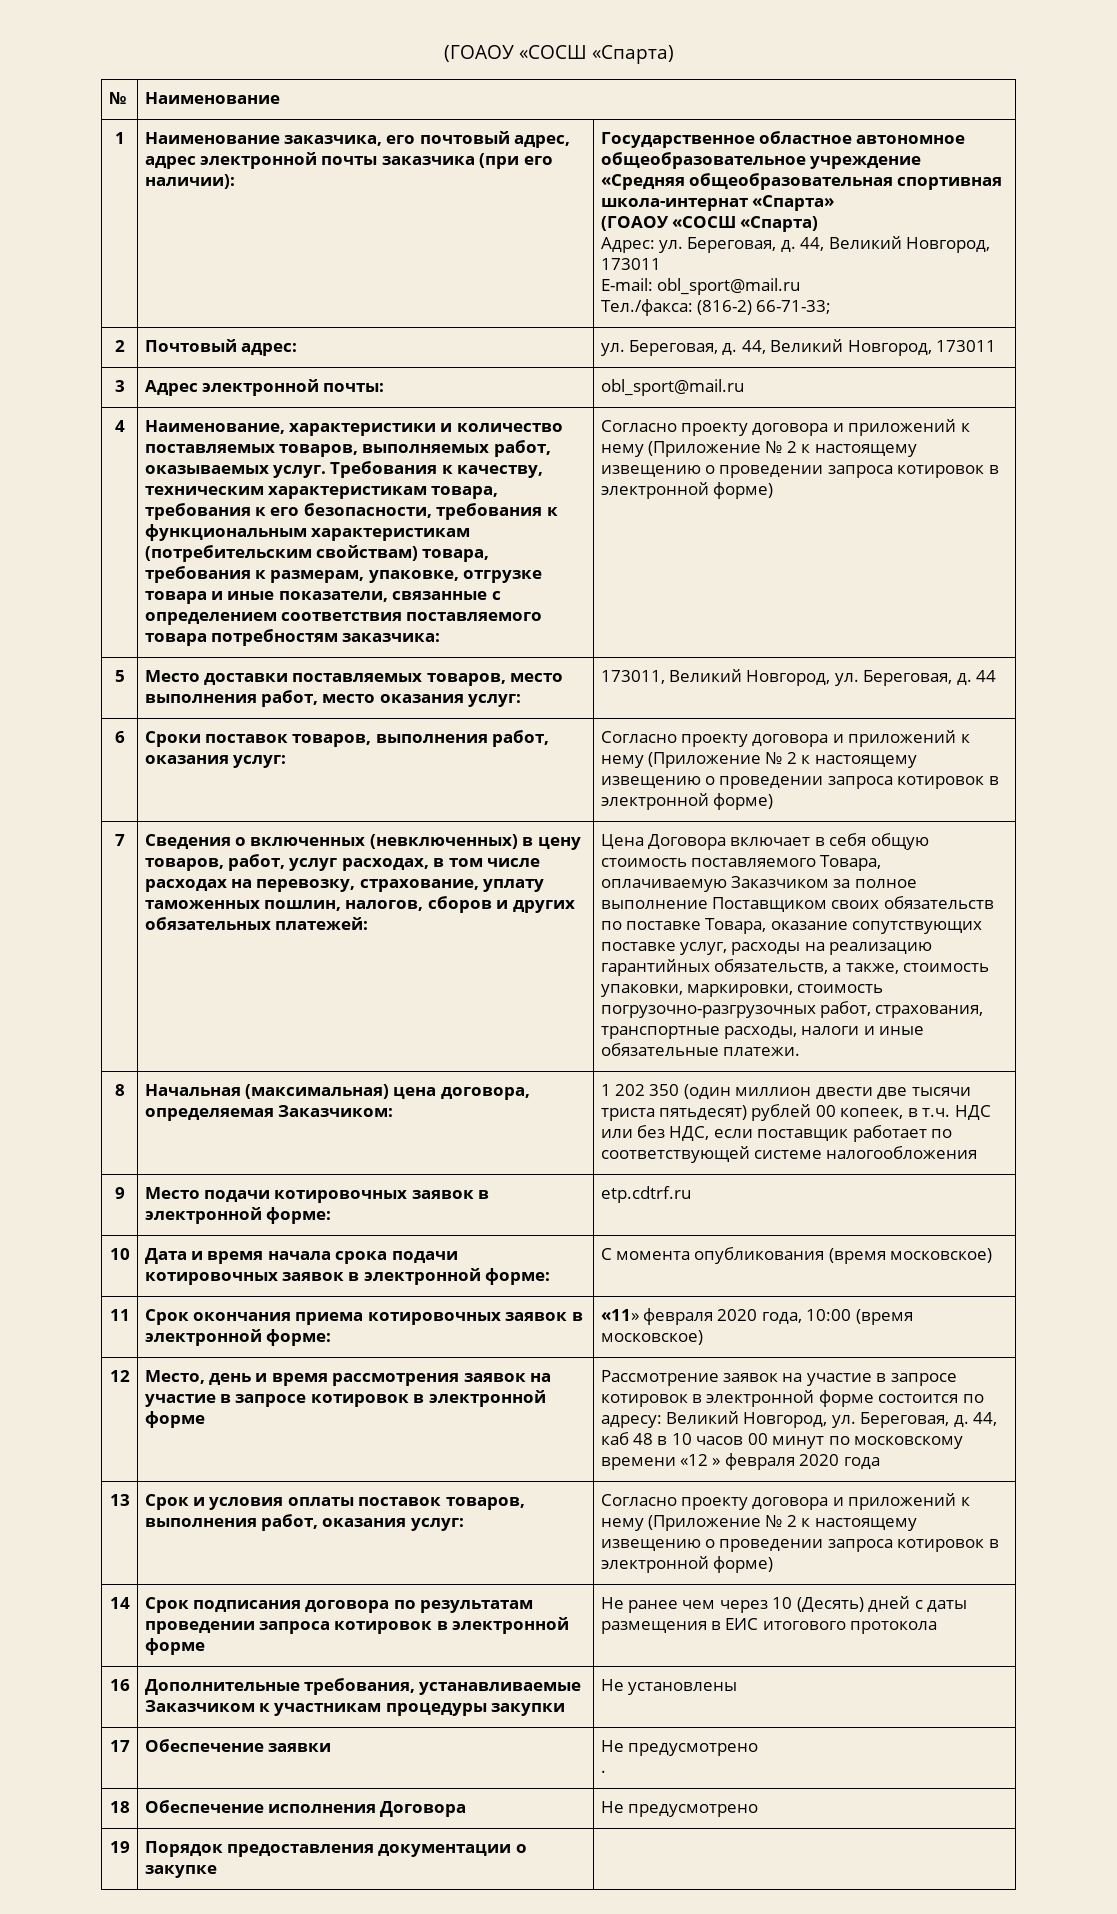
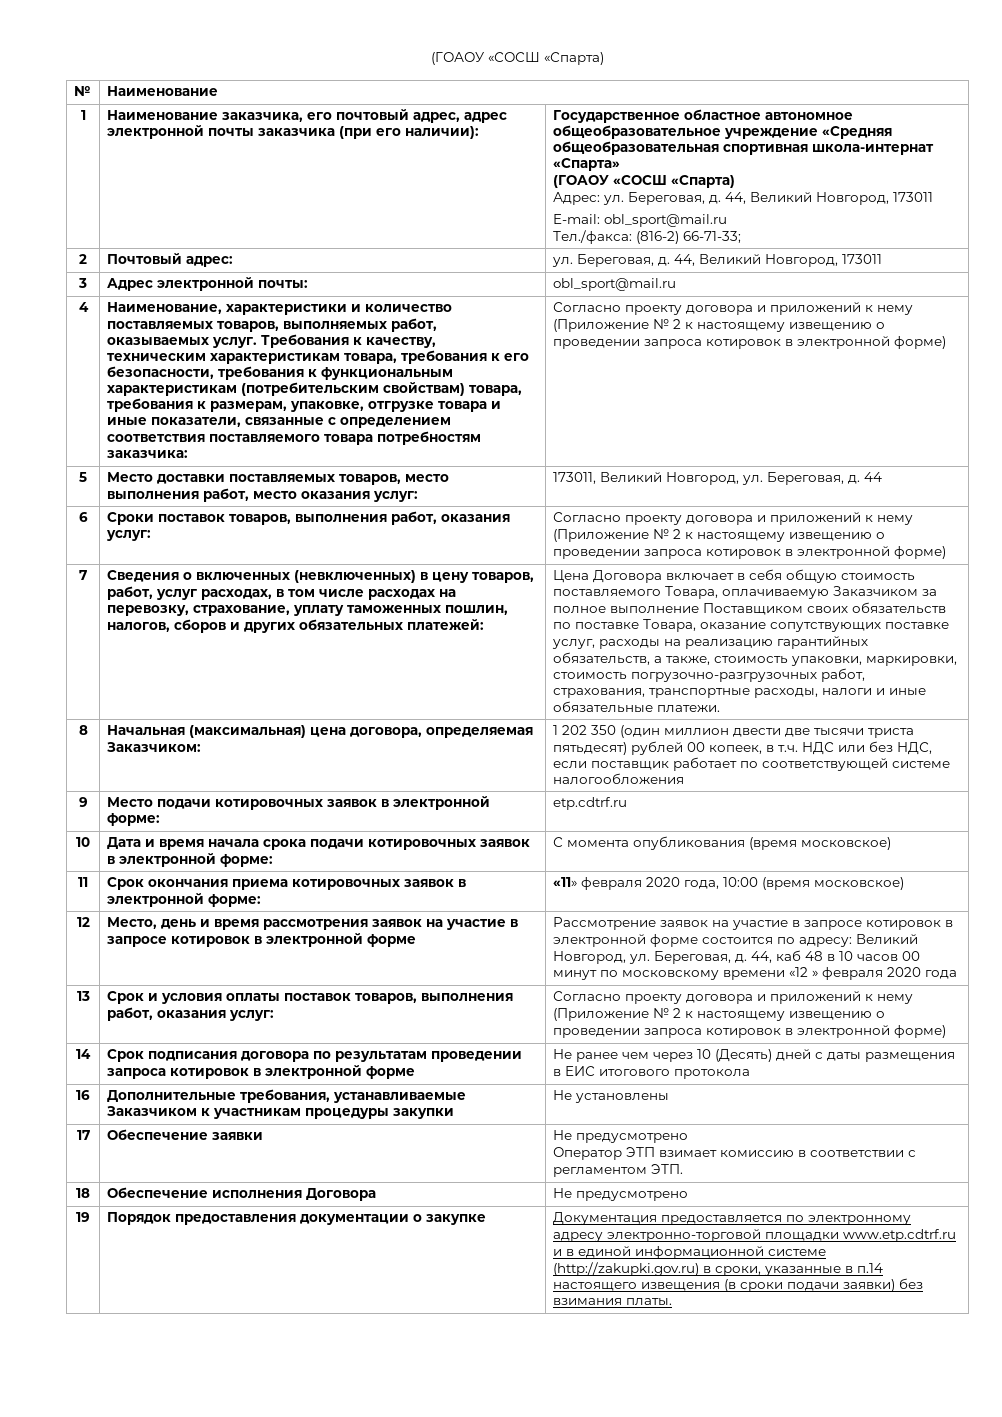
  17 | Обеспечение заявки | Не предусмотрено
- .
+ Оператор ЭТП взимает комиссию в соответствии с регламентом ЭТП.
- 19 | Порядок предоставления документации о закупке |
+ 19 | Порядок предоставления документации о закупке | Документация предоставляется по электронному адресу электронно-торговой площадки www.etp.cdtrf.ru и в единой информационной системе (http://zakupki.gov.ru) в сроки, указанные в п.14 настоящего извещения (в сроки подачи заявки) без взимания платы.

